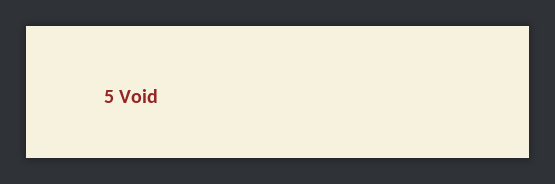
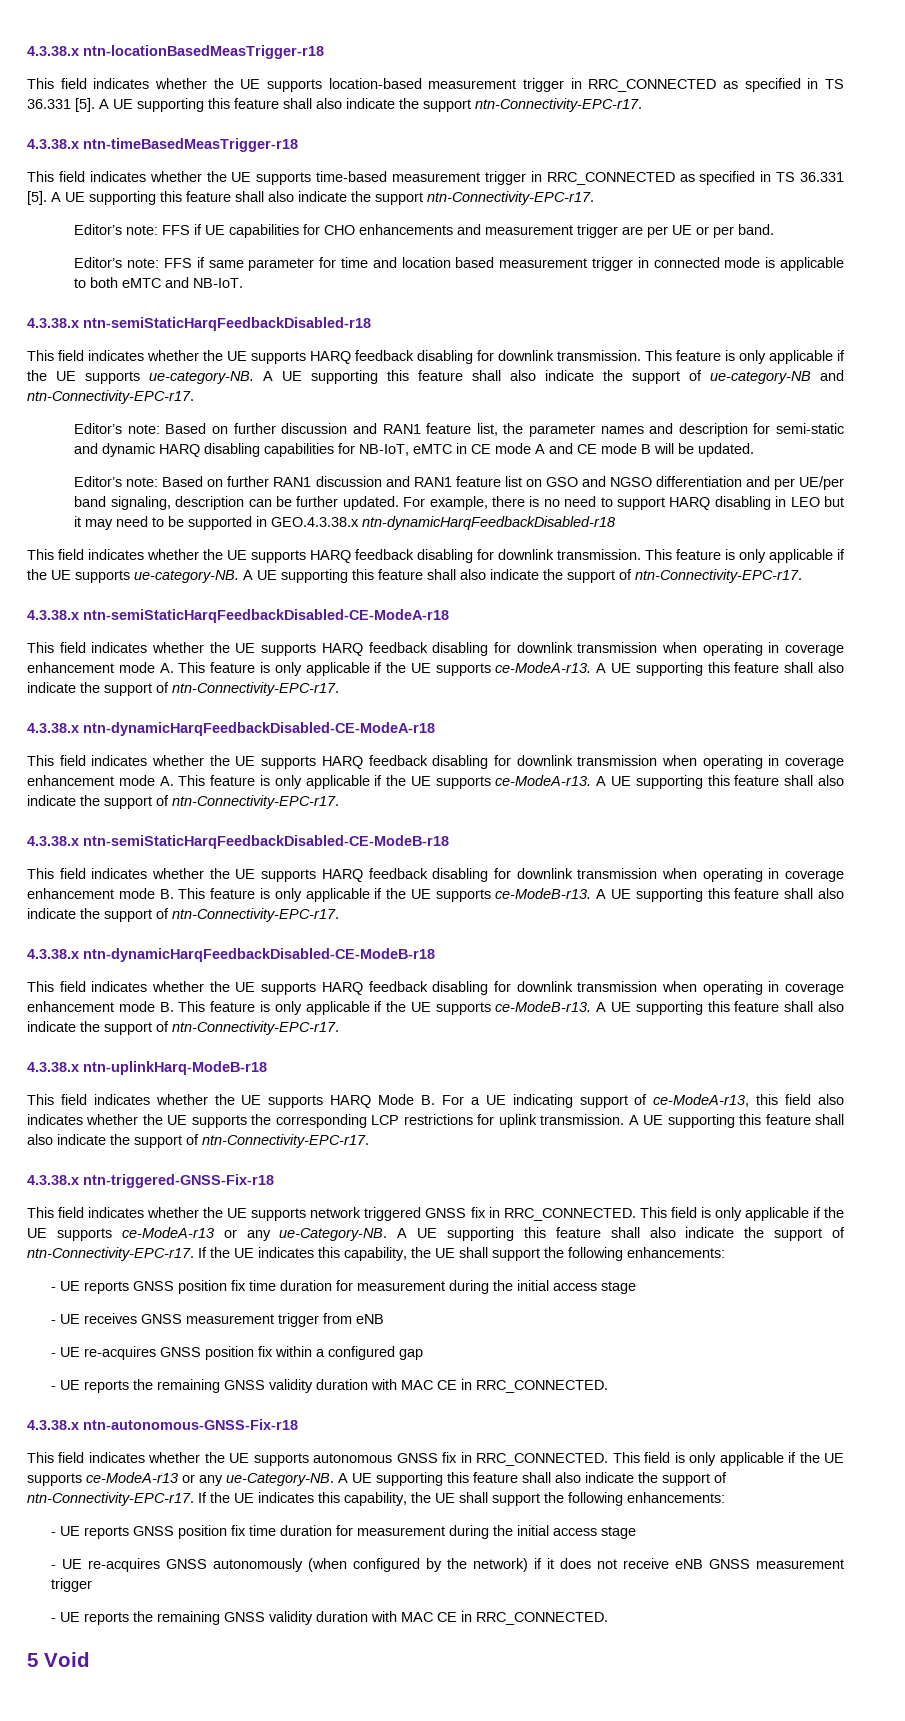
+ 4.3.38.x ntn-locationBasedMeasTrigger-r18
+ This field indicates whether the UE supports location-based measurement trigger in RRC_CONNECTED as specified in TS 36.331 [5]. A UE supporting this feature shall also indicate the support ntn-Connectivity-EPC-r17.
+ 4.3.38.x ntn-timeBasedMeasTrigger-r18
+ This field indicates whether the UE supports time-based measurement trigger in RRC_CONNECTED as specified in TS 36.331 [5]. A UE supporting this feature shall also indicate the support ntn-Connectivity-EPC-r17.
+ Editor’s note: FFS if UE capabilities for CHO enhancements and measurement trigger are per UE or per band.
+ Editor’s note: FFS if same parameter for time and location based measurement trigger in connected mode is applicable to both eMTC and NB-IoT.
+ 4.3.38.x ntn-semiStaticHarqFeedbackDisabled-r18
+ This field indicates whether the UE supports HARQ feedback disabling for downlink transmission. This feature is only applicable if the UE supports ue-category-NB. A UE supporting this feature shall also indicate the support of ue-category-NB and ntn-Connectivity-EPC-r17.
+ Editor’s note: Based on further discussion and RAN1 feature list, the parameter names and description for semi-static and dynamic HARQ disabling capabilities for NB-IoT, eMTC in CE mode A and CE mode B will be updated.
+ Editor’s note: Based on further RAN1 discussion and RAN1 feature list on GSO and NGSO differentiation and per UE/per band signaling, description can be further updated. For example, there is no need to support HARQ disabling in LEO but it may need to be supported in GEO.4.3.38.x ntn-dynamicHarqFeedbackDisabled-r18
+ This field indicates whether the UE supports HARQ feedback disabling for downlink transmission. This feature is only applicable if the UE supports ue-category-NB. A UE supporting this feature shall also indicate the support of ntn-Connectivity-EPC-r17.
+ 4.3.38.x ntn-semiStaticHarqFeedbackDisabled-CE-ModeA-r18
+ This field indicates whether the UE supports HARQ feedback disabling for downlink transmission when operating in coverage enhancement mode A. This feature is only applicable if the UE supports ce-ModeA-r13. A UE supporting this feature shall also indicate the support of ntn-Connectivity-EPC-r17.
+ 4.3.38.x ntn-dynamicHarqFeedbackDisabled-CE-ModeA-r18
+ This field indicates whether the UE supports HARQ feedback disabling for downlink transmission when operating in coverage enhancement mode A. This feature is only applicable if the UE supports ce-ModeA-r13. A UE supporting this feature shall also indicate the support of ntn-Connectivity-EPC-r17.
+ 4.3.38.x ntn-semiStaticHarqFeedbackDisabled-CE-ModeB-r18
+ This field indicates whether the UE supports HARQ feedback disabling for downlink transmission when operating in coverage enhancement mode B. This feature is only applicable if the UE supports ce-ModeB-r13. A UE supporting this feature shall also indicate the support of ntn-Connectivity-EPC-r17.
+ 4.3.38.x ntn-dynamicHarqFeedbackDisabled-CE-ModeB-r18
+ This field indicates whether the UE supports HARQ feedback disabling for downlink transmission when operating in coverage enhancement mode B. This feature is only applicable if the UE supports ce-ModeB-r13. A UE supporting this feature shall also indicate the support of ntn-Connectivity-EPC-r17.
+ 4.3.38.x ntn-uplinkHarq-ModeB-r18
+ This field indicates whether the UE supports HARQ Mode B. For a UE indicating support of ce-ModeA-r13, this field also indicates whether the UE supports the corresponding LCP restrictions for uplink transmission. A UE supporting this feature shall also indicate the support of ntn-Connectivity-EPC-r17.
+ 4.3.38.x ntn-triggered-GNSS-Fix-r18
+ This field indicates whether the UE supports network triggered GNSS fix in RRC_CONNECTED. This field is only applicable if the UE supports ce-ModeA-r13 or any ue-Category-NB. A UE supporting this feature shall also indicate the support of ntn-Connectivity-EPC-r17. If the UE indicates this capability, the UE shall support the following enhancements:
+ - UE reports GNSS position fix time duration for measurement during the initial access stage
+ - UE receives GNSS measurement trigger from eNB
+ - UE re-acquires GNSS position fix within a configured gap
+ - UE reports the remaining GNSS validity duration with MAC CE in RRC_CONNECTED.
+ 4.3.38.x ntn-autonomous-GNSS-Fix-r18
+ This field indicates whether the UE supports autonomous GNSS fix in RRC_CONNECTED. This field is only applicable if the UE supports ce-ModeA-r13 or any ue-Category-NB. A UE supporting this feature shall also indicate the support of ntn-Connectivity-EPC-r17. If the UE indicates this capability, the UE shall support the following enhancements:
+ - UE reports GNSS position fix time duration for measurement during the initial access stage
+ - UE re-acquires GNSS autonomously (when configured by the network) if it does not receive eNB GNSS measurement trigger
+ - UE reports the remaining GNSS validity duration with MAC CE in RRC_CONNECTED.

